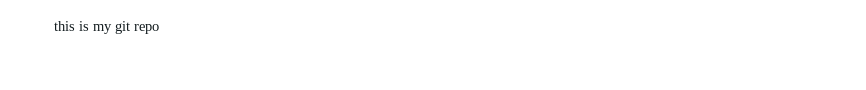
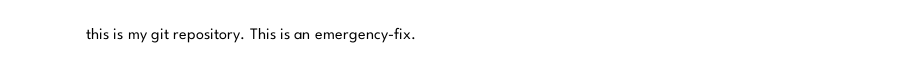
- this is my git repo
+ this is my git repository. This is an emergency-fix.

